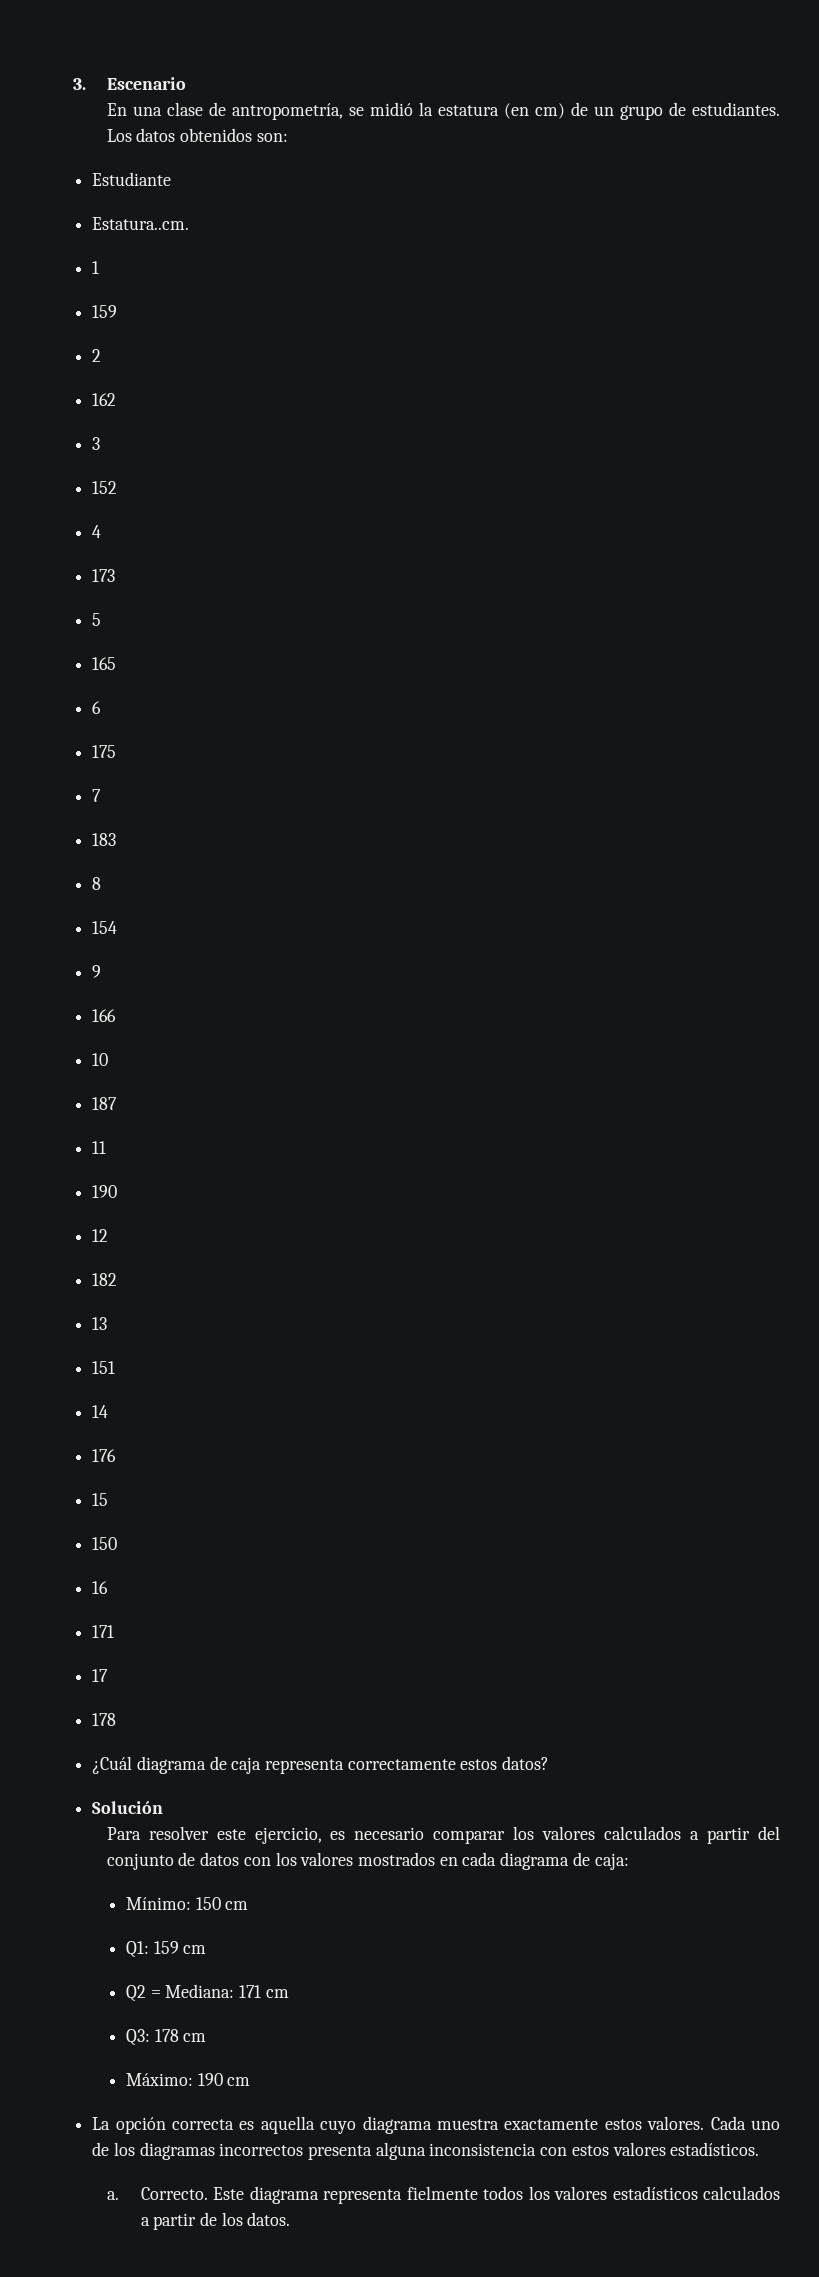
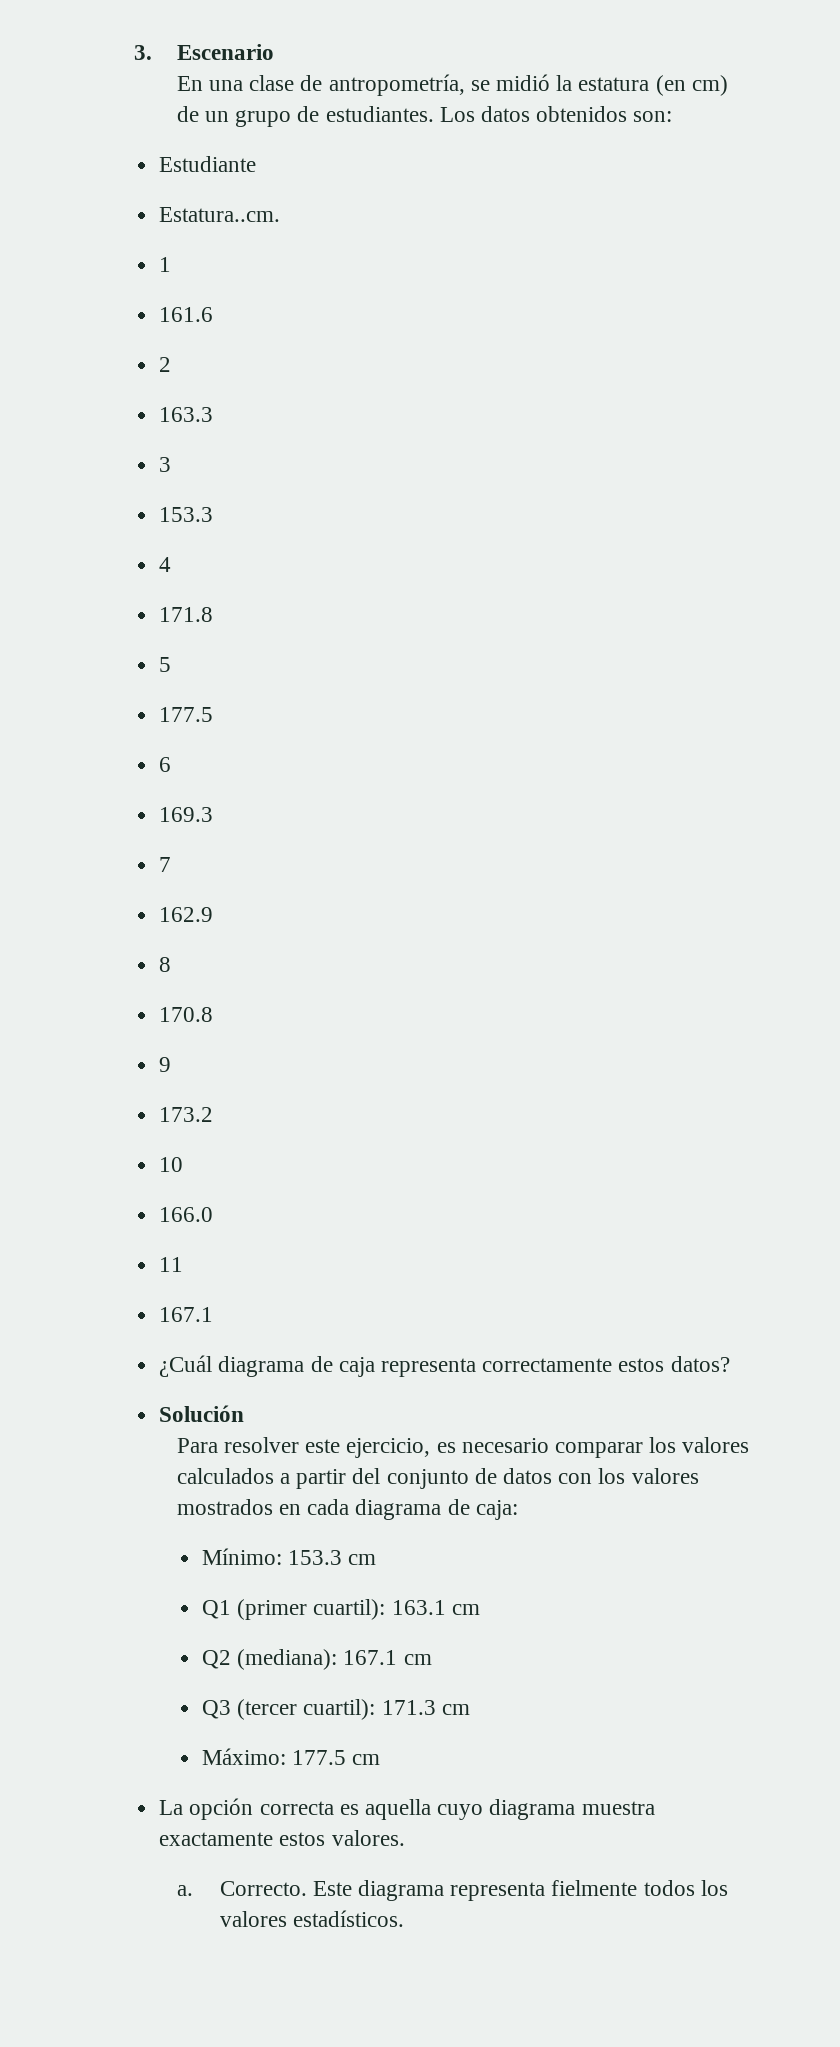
  1
- 159
+ 161.6
- 162
+ 163.3
  3
- 152
+ 153.3
- 173
+ 171.8
  5
- 165
+ 177.5
- 175
+ 169.3
- 183
+ 162.9
- 154
+ 170.8
- 166
+ 173.2
- 187
+ 166.0
  11
- 190
- 12
- 182
- 13
- 151
- 14
- 176
- 15
- 150
- 16
- 171
- 17
- 178
+ 167.1
- Mínimo: 150 cm
- Q1: 159 cm
- Q2 = Mediana: 171 cm
- Q3: 178 cm
+ Mínimo: 153.3 cm
+ Q1 (primer cuartil): 163.1 cm
+ Q2 (mediana): 167.1 cm
+ Q3 (tercer cuartil): 171.3 cm
- Máximo: 190 cm
+ Máximo: 177.5 cm
- Cada uno de los diagramas incorrectos presenta alguna inconsistencia con estos valores estadísticos.
- Este diagrama representa fielmente todos los valores estadísticos calculados a partir de los datos.
+ Este diagrama representa fielmente todos los valores estadísticos.

